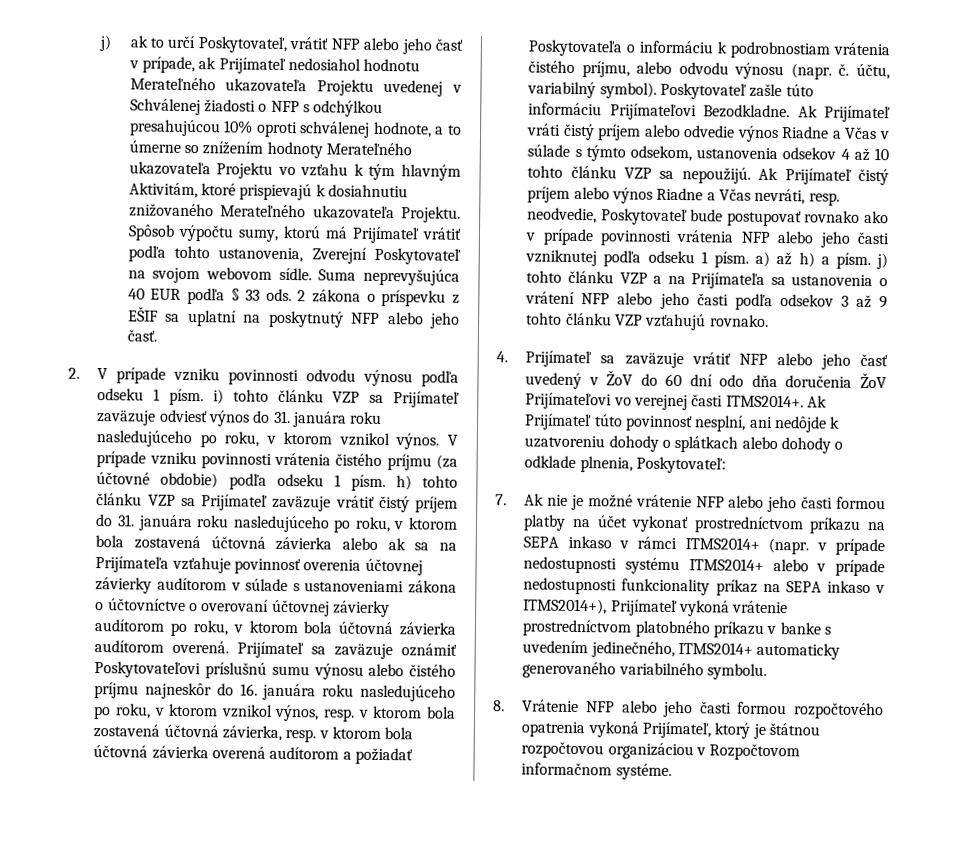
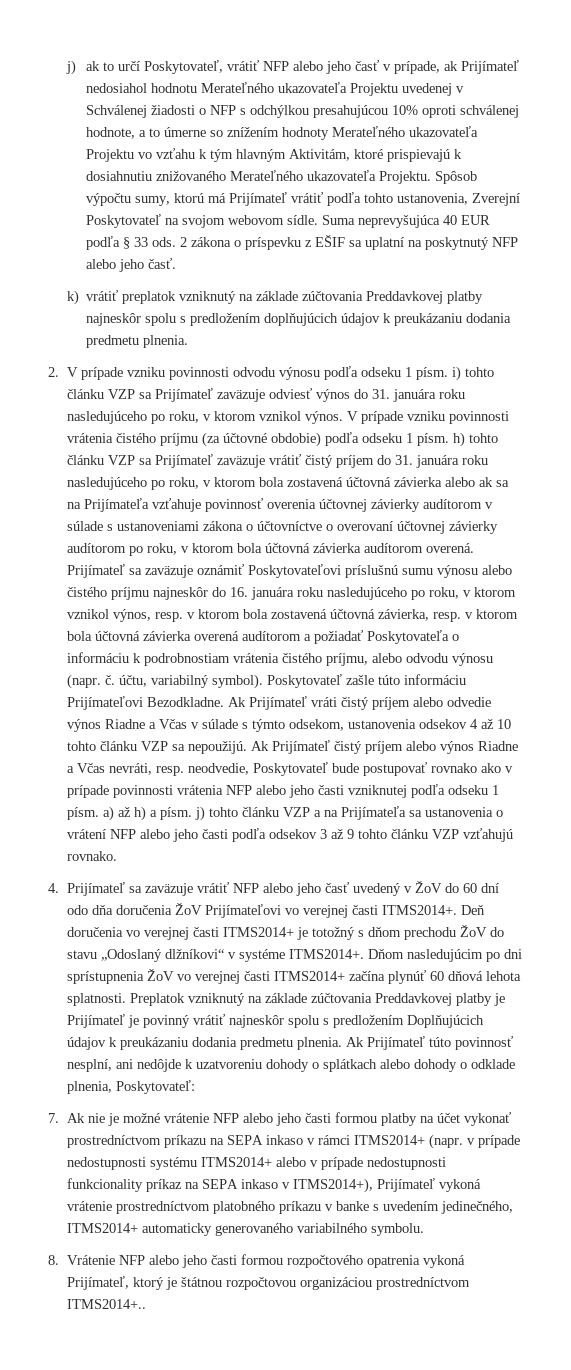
+ k) vrátiť preplatok vzniknutý na základe zúčtovania Preddavkovej platby najneskôr spolu s predložením doplňujúcich údajov k preukázaniu dodania predmetu plnenia.
+ Deň doručenia vo verejnej časti ITMS2014+ je totožný s dňom prechodu ŽoV do stavu „Odoslaný dlžníkovi“ v systéme ITMS2014+. Dňom nasledujúcim po dni sprístupnenia ŽoV vo verejnej časti ITMS2014+ začína plynúť 60 dňová lehota splatnosti. Preplatok vzniknutý na základe zúčtovania Preddavkovej platby je Prijímateľ je povinný vrátiť najneskôr spolu s predložením Doplňujúcich údajov k preukázaniu dodania predmetu plnenia.
- 8. Vrátenie NFP alebo jeho časti formou rozpočtového opatrenia vykoná Prijímateľ, ktorý je štátnou rozpočtovou organizáciou v Rozpočtovom informačnom systéme.
+ 8. Vrátenie NFP alebo jeho časti formou rozpočtového opatrenia vykoná Prijímateľ, ktorý je štátnou rozpočtovou organizáciou prostredníctvom ITMS2014+..

